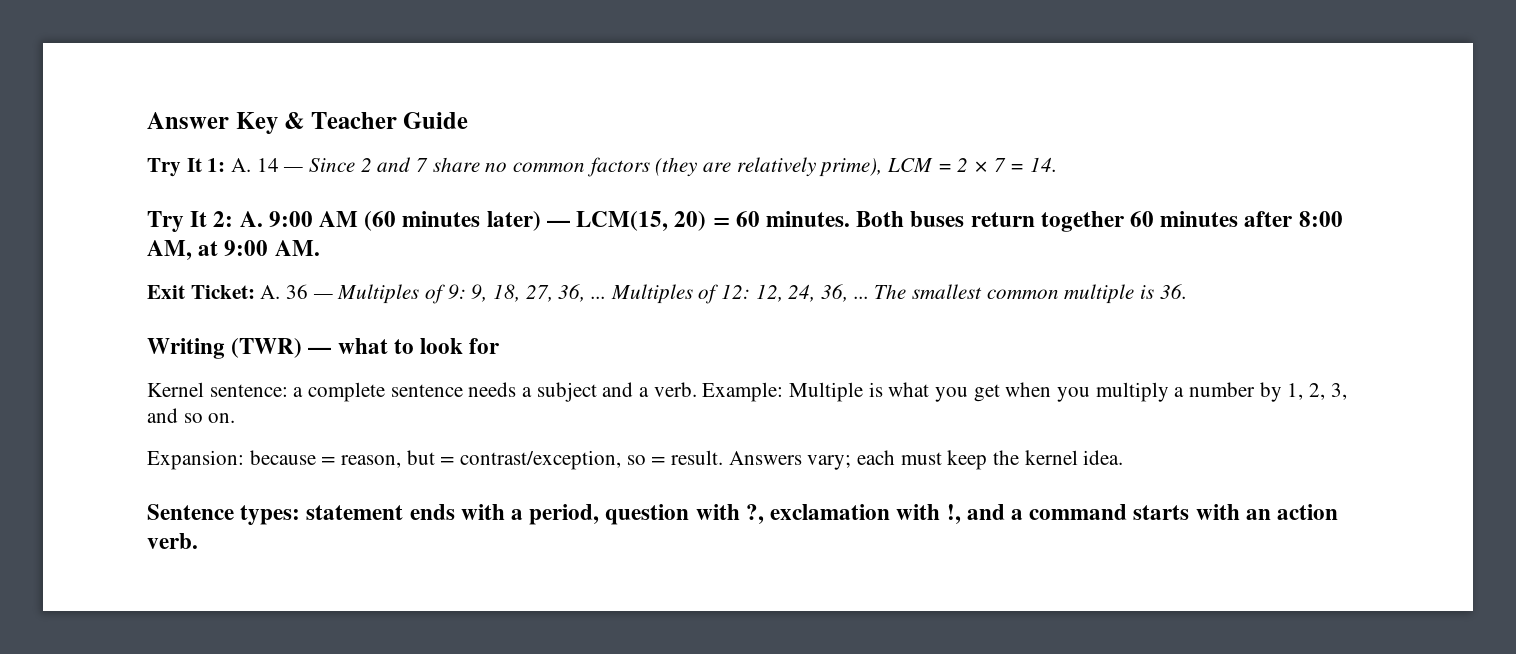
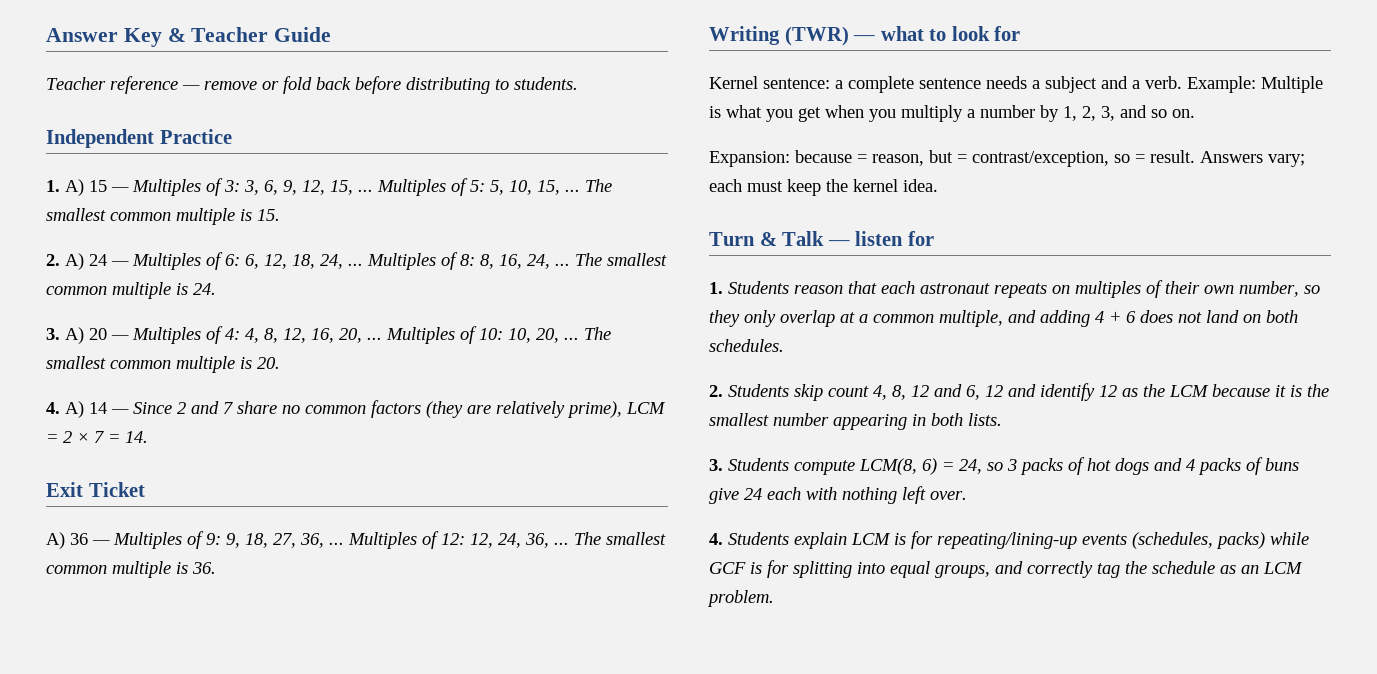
- Try It 1: A. 14 — Since 2 and 7 share no common factors (they are relatively prime), LCM = 2 × 7 = 14.
+ Teacher reference — remove or fold back before distributing to students.
+ Independent Practice
+ 1. A) 15 — Multiples of 3: 3, 6, 9, 12, 15, ... Multiples of 5: 5, 10, 15, ... The smallest common multiple is 15.
+ 2. A) 24 — Multiples of 6: 6, 12, 18, 24, ... Multiples of 8: 8, 16, 24, ... The smallest common multiple is 24.
+ 3. A) 20 — Multiples of 4: 4, 8, 12, 16, 20, ... Multiples of 10: 10, 20, ... The smallest common multiple is 20.
+ 4. A) 14 — Since 2 and 7 share no common factors (they are relatively prime), LCM = 2 × 7 = 14.
- Try It 2: A. 9:00 AM (60 minutes later) — LCM(15, 20) = 60 minutes. Both buses return together 60 minutes after 8:00 AM, at 9:00 AM.
- Exit Ticket: A. 36 — Multiples of 9: 9, 18, 27, 36, ...
+ Exit Ticket
+ A) 36 — Multiples of 9: 9, 18, 27, 36, ...
- Sentence types: statement ends with a period, question with ?, exclamation with !, and a command starts with an action verb.
+ Turn & Talk — listen for
+ 1. Students reason that each astronaut repeats on multiples of their own number, so they only overlap at a common multiple, and adding 4 + 6 does not land on both schedules.
+ 2. Students skip count 4, 8, 12 and 6, 12 and identify 12 as the LCM because it is the smallest number appearing in both lists.
+ 3. Students compute LCM(8, 6) = 24, so 3 packs of hot dogs and 4 packs of buns give 24 each with nothing left over.
+ 4. Students explain LCM is for repeating/lining-up events (schedules, packs) while GCF is for splitting into equal groups, and correctly tag the schedule as an LCM problem.

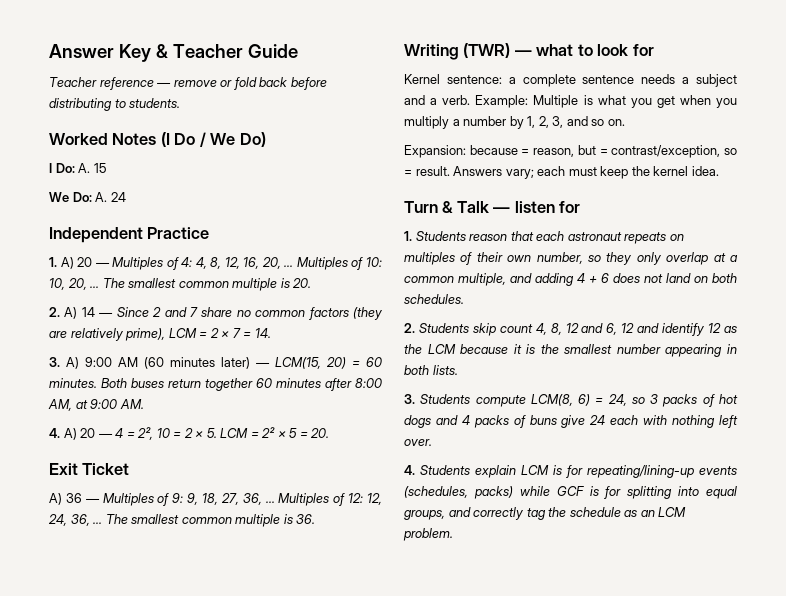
+ Worked Notes (I Do / We Do)
+ I Do: A. 15
+ We Do: A. 24
  Independent Practice
- 1. A) 15 — Multiples of 3: 3, 6, 9, 12, 15, ... Multiples of 5: 5, 10, 15, ... The smallest common multiple is 15.
- 2. A) 24 — Multiples of 6: 6, 12, 18, 24, ... Multiples of 8: 8, 16, 24, ... The smallest common multiple is 24.
- 3. A) 20 — Multiples of 4: 4, 8, 12, 16, 20, ...
+ 1. A) 20 — Multiples of 4: 4, 8, 12, 16, 20, ...
- 4. A) 14 — Since 2 and 7 share no common factors (they are relatively prime), LCM = 2 × 7 = 14.
+ 2. A) 14 — Since 2 and 7 share no common factors (they are relatively prime), LCM = 2 × 7 = 14.
+ 3. A) 9:00 AM (60 minutes later) — LCM(15, 20) = 60 minutes. Both buses return together 60 minutes after 8:00 AM, at 9:00 AM.
+ 4. A) 20 — 4 = 2², 10 = 2 × 5. LCM = 2² × 5 = 20.

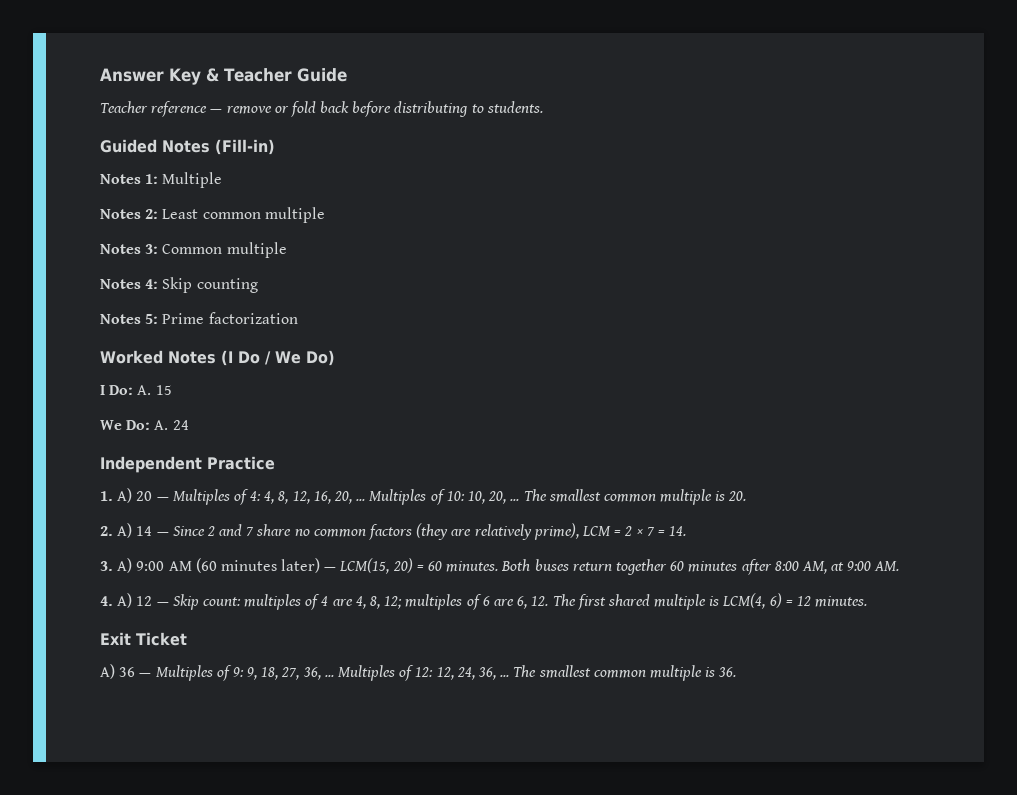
+ Guided Notes (Fill-in)
+ Notes 1: Multiple
+ Notes 2: Least common multiple
+ Notes 3: Common multiple
+ Notes 4: Skip counting
+ Notes 5: Prime factorization
- 4. A) 20 — 4 = 2², 10 = 2 × 5. LCM = 2² × 5 = 20.
+ 4. A) 12 — Skip count: multiples of 4 are 4, 8, 12; multiples of 6 are 6, 12. The first shared multiple is LCM(4, 6) = 12 minutes.
- Writing (TWR) — what to look for
- Kernel sentence: a complete sentence needs a subject and a verb. Example: Multiple is what you get when you multiply a number by 1, 2, 3, and so on.
- Expansion: because = reason, but = contrast/exception, so = result. Answers vary; each must keep the kernel idea.
- Turn & Talk — listen for
- 1. Students reason that each astronaut repeats on multiples of their own number, so they only overlap at a common multiple, and adding 4 + 6 does not land on both schedules.
- 2. Students skip count 4, 8, 12 and 6, 12 and identify 12 as the LCM because it is the smallest number appearing in both lists.
- 3. Students compute LCM(8, 6) = 24, so 3 packs of hot dogs and 4 packs of buns give 24 each with nothing left over.
- 4. Students explain LCM is for repeating/lining-up events (schedules, packs) while GCF is for splitting into equal groups, and correctly tag the schedule as an LCM problem.

